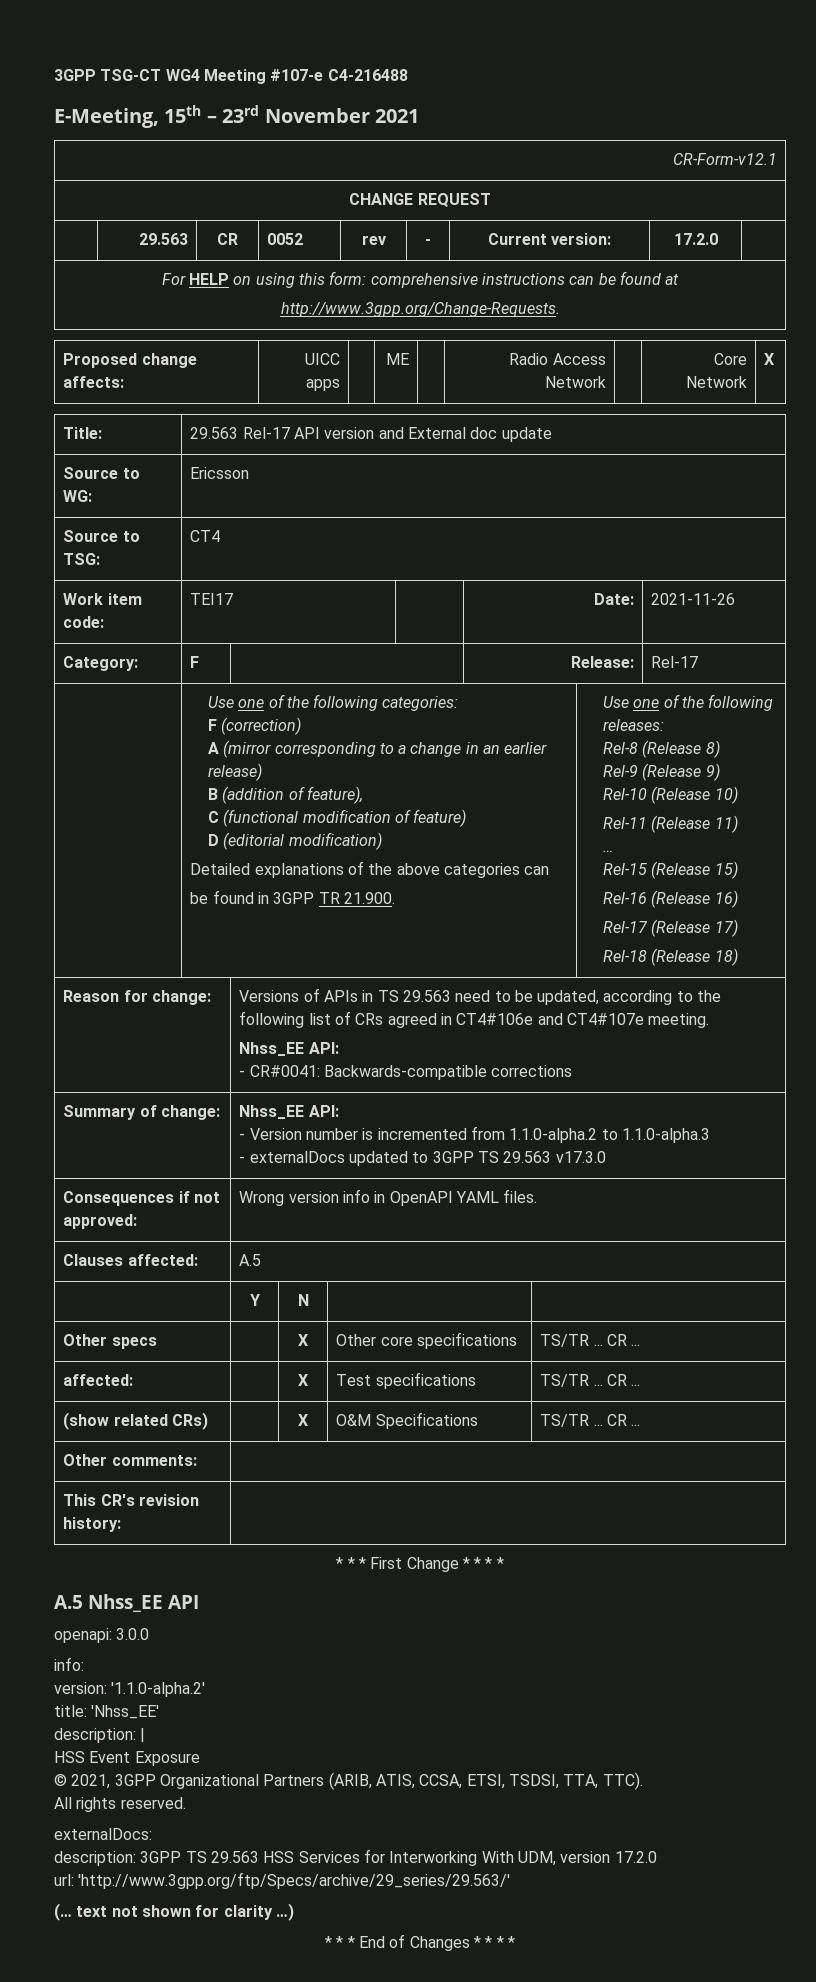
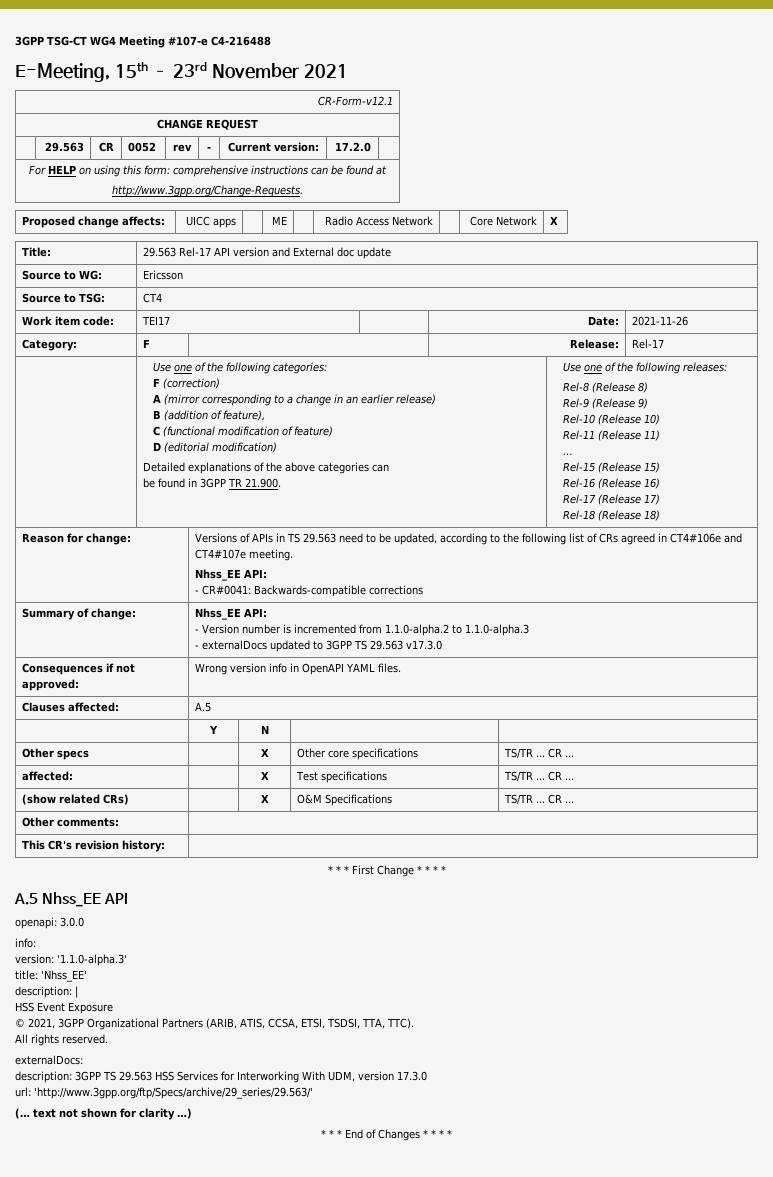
- version: '1.1.0-alpha.2'
+ version: '1.1.0-alpha.3'
- description: 3GPP TS 29.563 HSS Services for Interworking With UDM, version 17.2.0
+ description: 3GPP TS 29.563 HSS Services for Interworking With UDM, version 17.3.0

